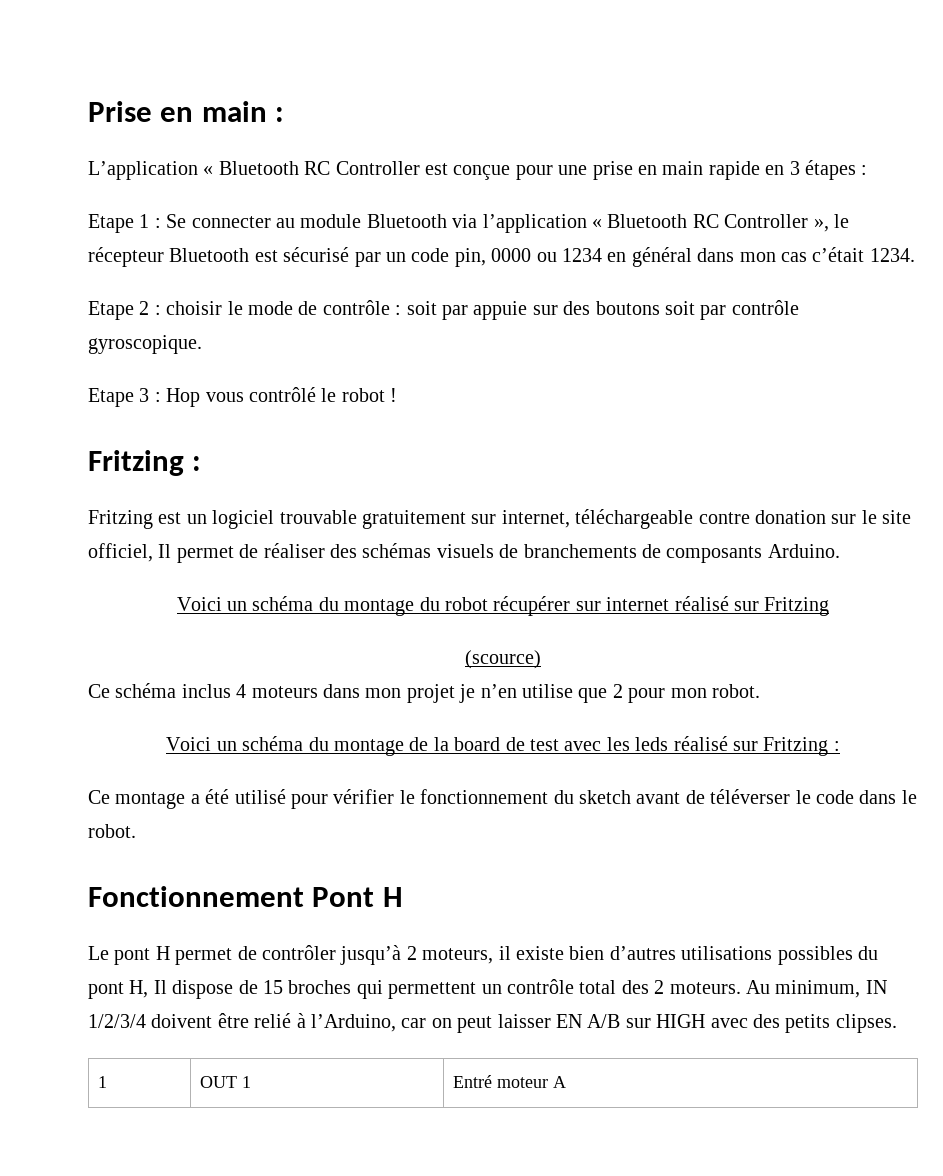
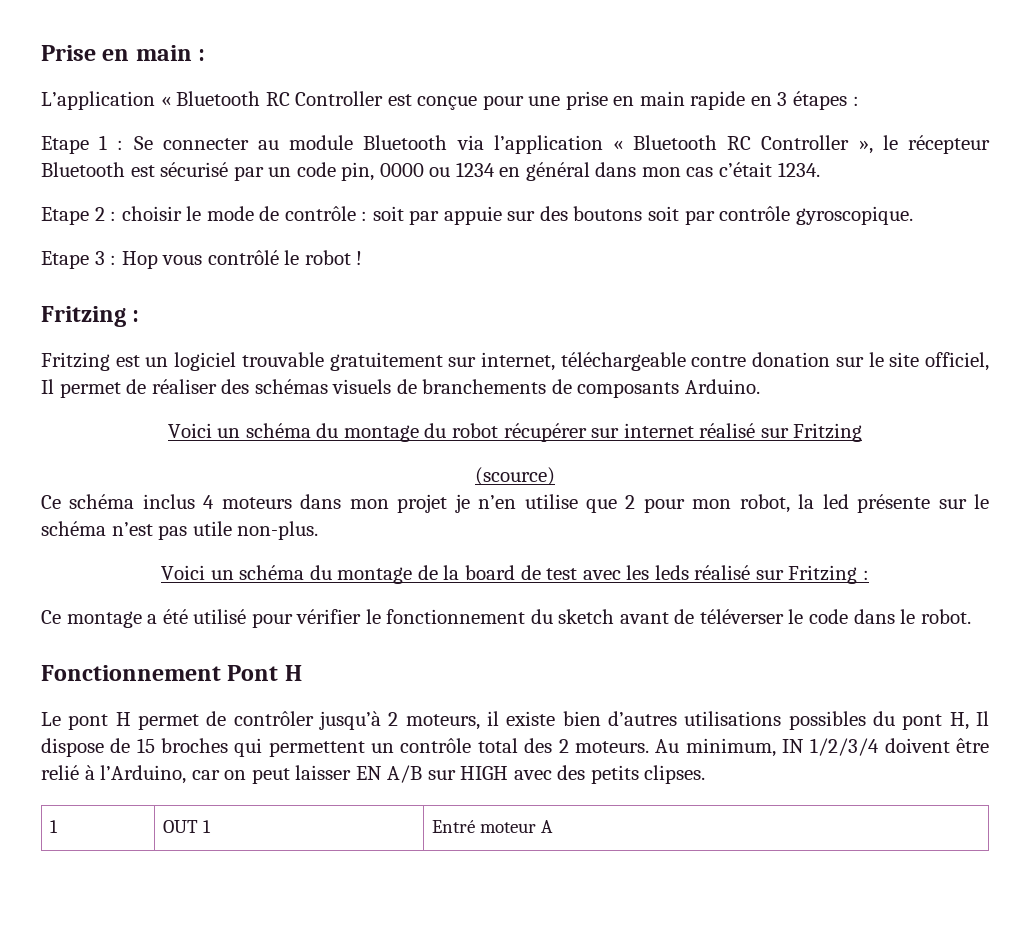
- Ce schéma inclus 4 moteurs dans mon projet je n’en utilise que 2 pour mon robot.
+ Ce schéma inclus 4 moteurs dans mon projet je n’en utilise que 2 pour mon robot, la led présente sur le schéma n’est pas utile non-plus.

